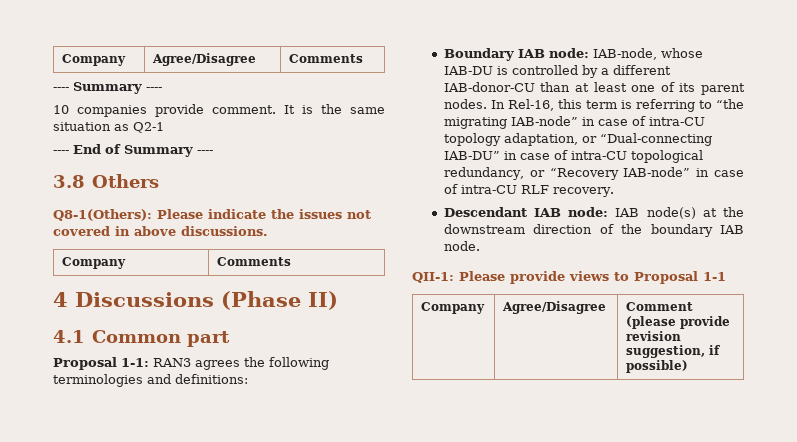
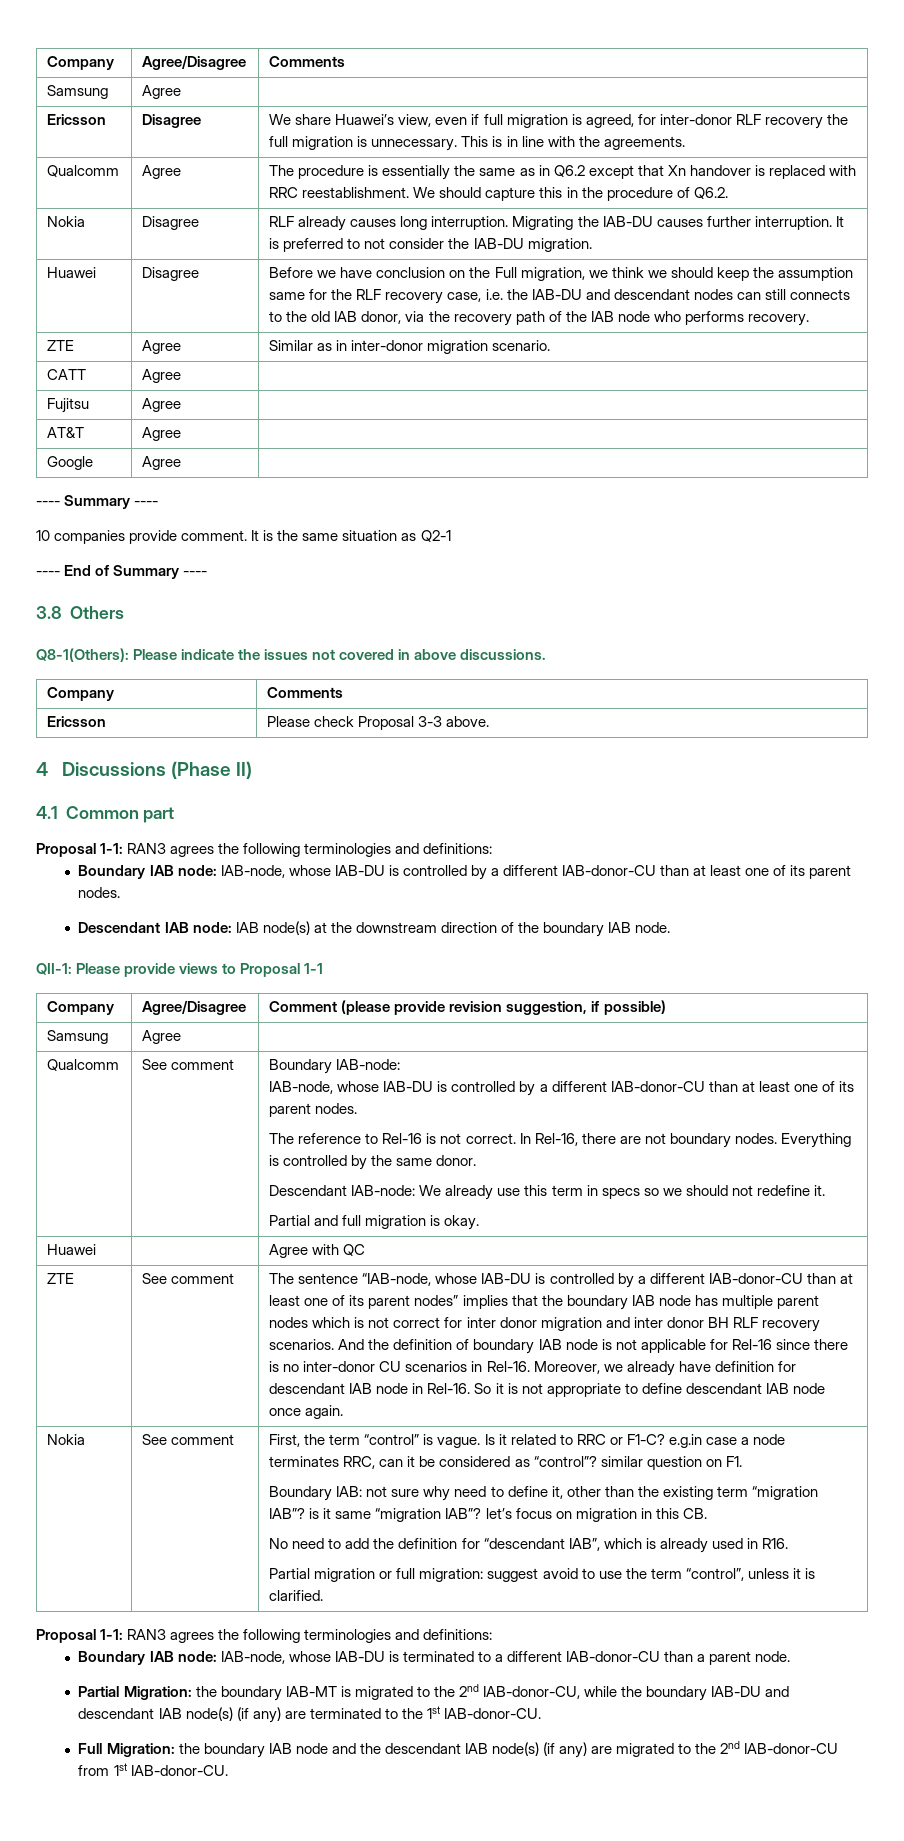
  Company | Agree/Disagree | Comments
+ Samsung | Agree |
+ Ericsson | Disagree | We share Huawei’s view, even if full migration is agreed, for inter-donor RLF recovery the full migration is unnecessary. This is in line with the agreements.
+ Qualcomm | Agree | The procedure is essentially the same as in Q6.2 except that Xn handover is replaced with RRC reestablishment. We should capture this in the procedure of Q6.2.
+ Nokia | Disagree | RLF already causes long interruption. Migrating the IAB-DU causes further interruption. It is preferred to not consider the IAB-DU migration.
+ Huawei | Disagree | Before we have conclusion on the Full migration, we think we should keep the assumption same for the RLF recovery case, i.e. the IAB-DU and descendant nodes can still connects to the old IAB donor, via the recovery path of the IAB node who performs recovery.
+ ZTE | Agree | Similar as in inter-donor migration scenario.
+ CATT | Agree |
+ Fujitsu | Agree |
+ AT&T | Agree |
+ Google | Agree |
+ Ericsson | Please check Proposal 3-3 above.
- In Rel-16, this term is referring to “the migrating IAB-node” in case of intra-CU topology adaptation, or “Dual-connecting IAB-DU” in case of intra-CU topological redundancy, or “Recovery IAB-node” in case of intra-CU RLF recovery.
  Company | Agree/Disagree | Comment (please provide revision suggestion, if possible)
+ Samsung | Agree |
+ Qualcomm | See comment | Boundary IAB-node:
+ IAB-node, whose IAB-DU is controlled by a different IAB-donor-CU than at least one of its parent nodes.
+ The reference to Rel-16 is not correct. In Rel-16, there are not boundary nodes. Everything is controlled by the same donor.
+ Descendant IAB-node: We already use this term in specs so we should not redefine it.
+ Partial and full migration is okay.
+ Huawei | | Agree with QC
+ ZTE | See comment | The sentence “IAB-node, whose IAB-DU is controlled by a different IAB-donor-CU than at least one of its parent nodes” implies that the boundary IAB node has multiple parent nodes which is not correct for inter donor migration and inter donor BH RLF recovery scenarios. And the definition of boundary IAB node is not applicable for Rel-16 since there is no inter-donor CU scenarios in Rel-16. Moreover, we already have definition for descendant IAB node in Rel-16. So it is not appropriate to define descendant IAB node once again.
+ Nokia | See comment | First, the term “control” is vague. Is it related to RRC or F1-C? e.g.in case a node terminates RRC, can it be considered as “control”? similar question on F1.
+ Boundary IAB: not sure why need to define it, other than the existing term “migration IAB”? is it same “migration IAB”? let’s focus on migration in this CB.
+ No need to add the definition for “descendant IAB”, which is already used in R16.
+ Partial migration or full migration: suggest avoid to use the term “control”, unless it is clarified.
+ Proposal 1-1: RAN3 agrees the following terminologies and definitions:
+ Boundary IAB node: IAB-node, whose IAB-DU is terminated to a different IAB-donor-CU than a parent node.
+ Partial Migration: the boundary IAB-MT is migrated to the 2nd IAB-donor-CU, while the boundary IAB-DU and descendant IAB node(s) (if any) are terminated to the 1st IAB-donor-CU.
+ Full Migration: the boundary IAB node and the descendant IAB node(s) (if any) are migrated to the 2nd IAB-donor-CU from 1st IAB-donor-CU.

